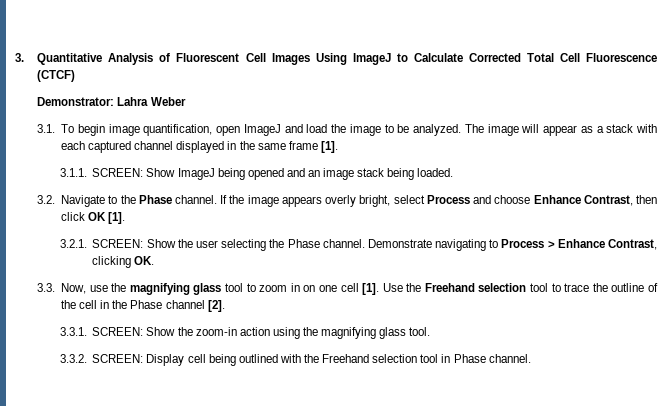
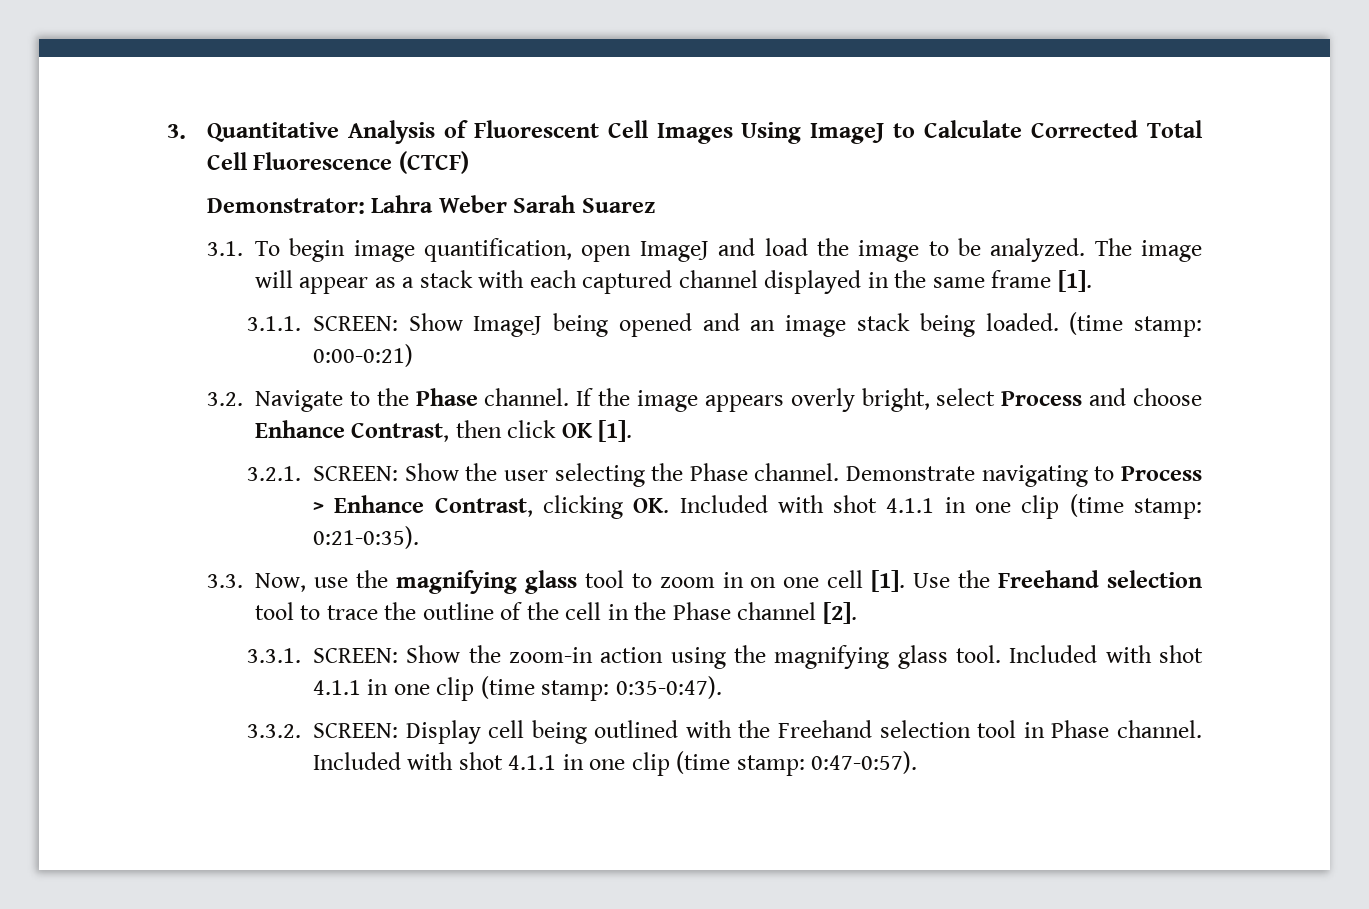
- Demonstrator: Lahra Weber
+ Demonstrator: Lahra Weber Sarah Suarez
+ (time stamp: 0:00-0:21)
- Demonstrate navigating to Process > Enhance Contrast, clicking OK.
+ Demonstrate navigating to Process > Enhance Contrast, clicking OK. Included with shot 4.1.1 in one clip (time stamp: 0:21-0:35).
+ Included with shot 4.1.1 in one clip (time stamp: 0:35-0:47).
+ Included with shot 4.1.1 in one clip (time stamp: 0:47-0:57).

